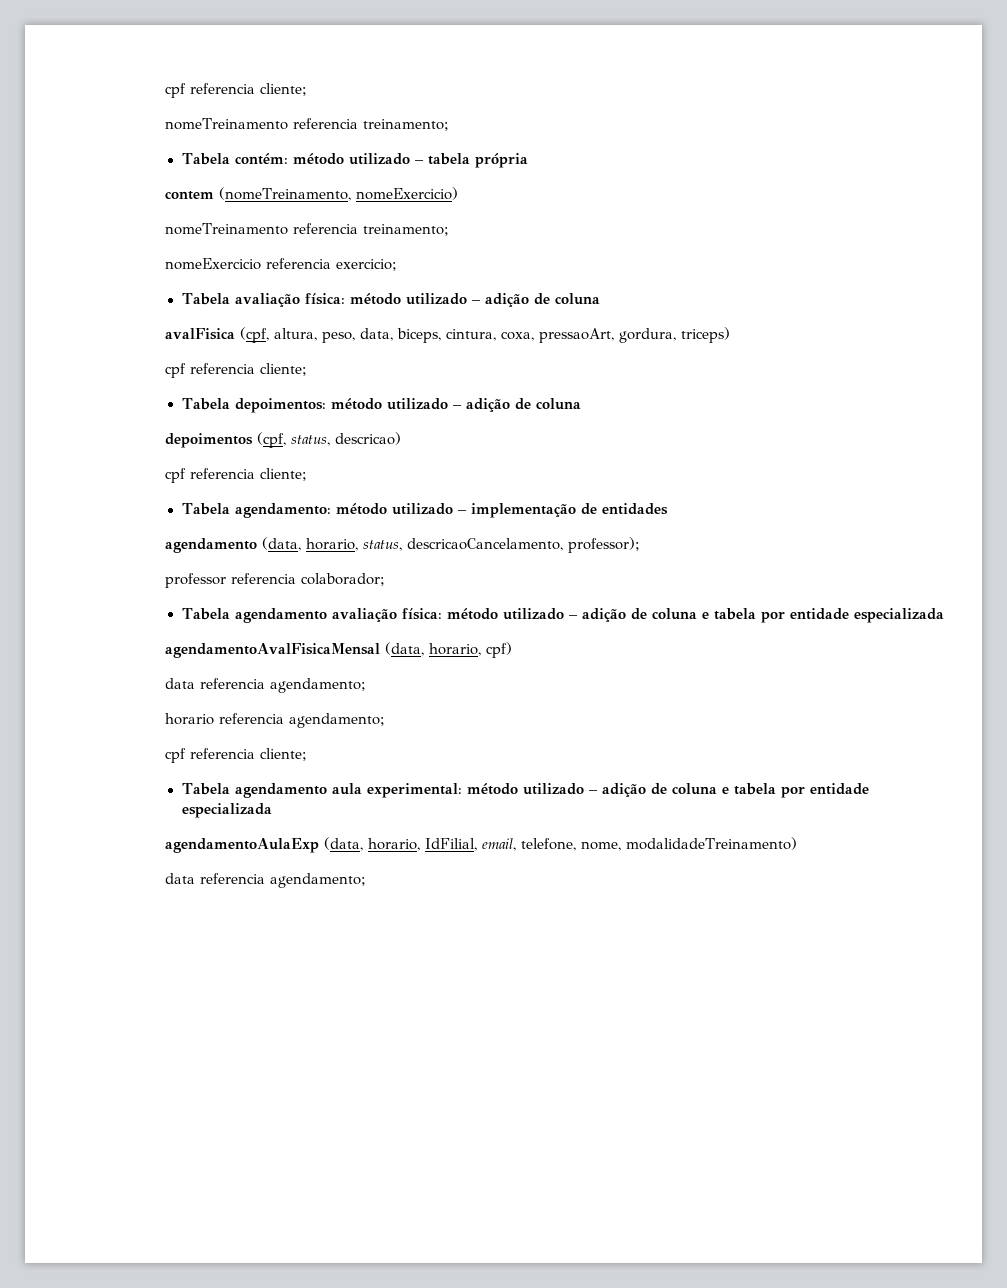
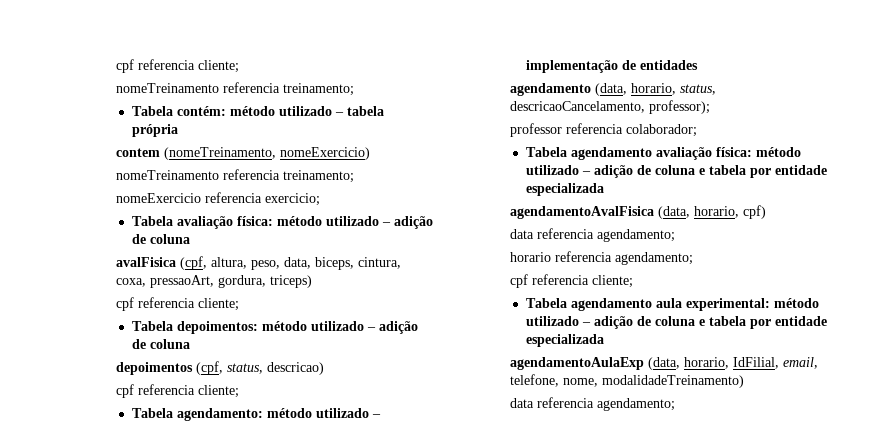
- agendamentoAvalFisicaMensal (data, horario, cpf)
+ agendamentoAvalFisica (data, horario, cpf)

